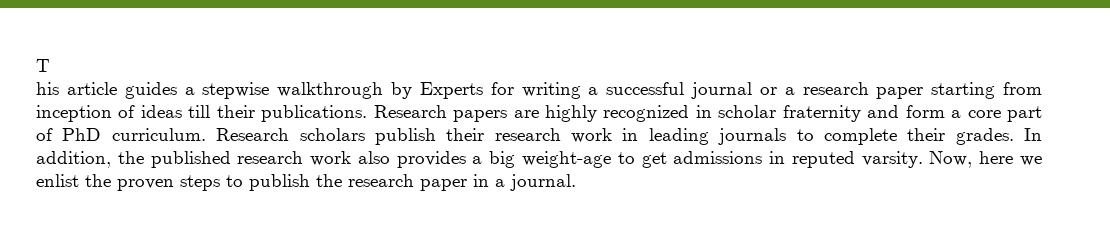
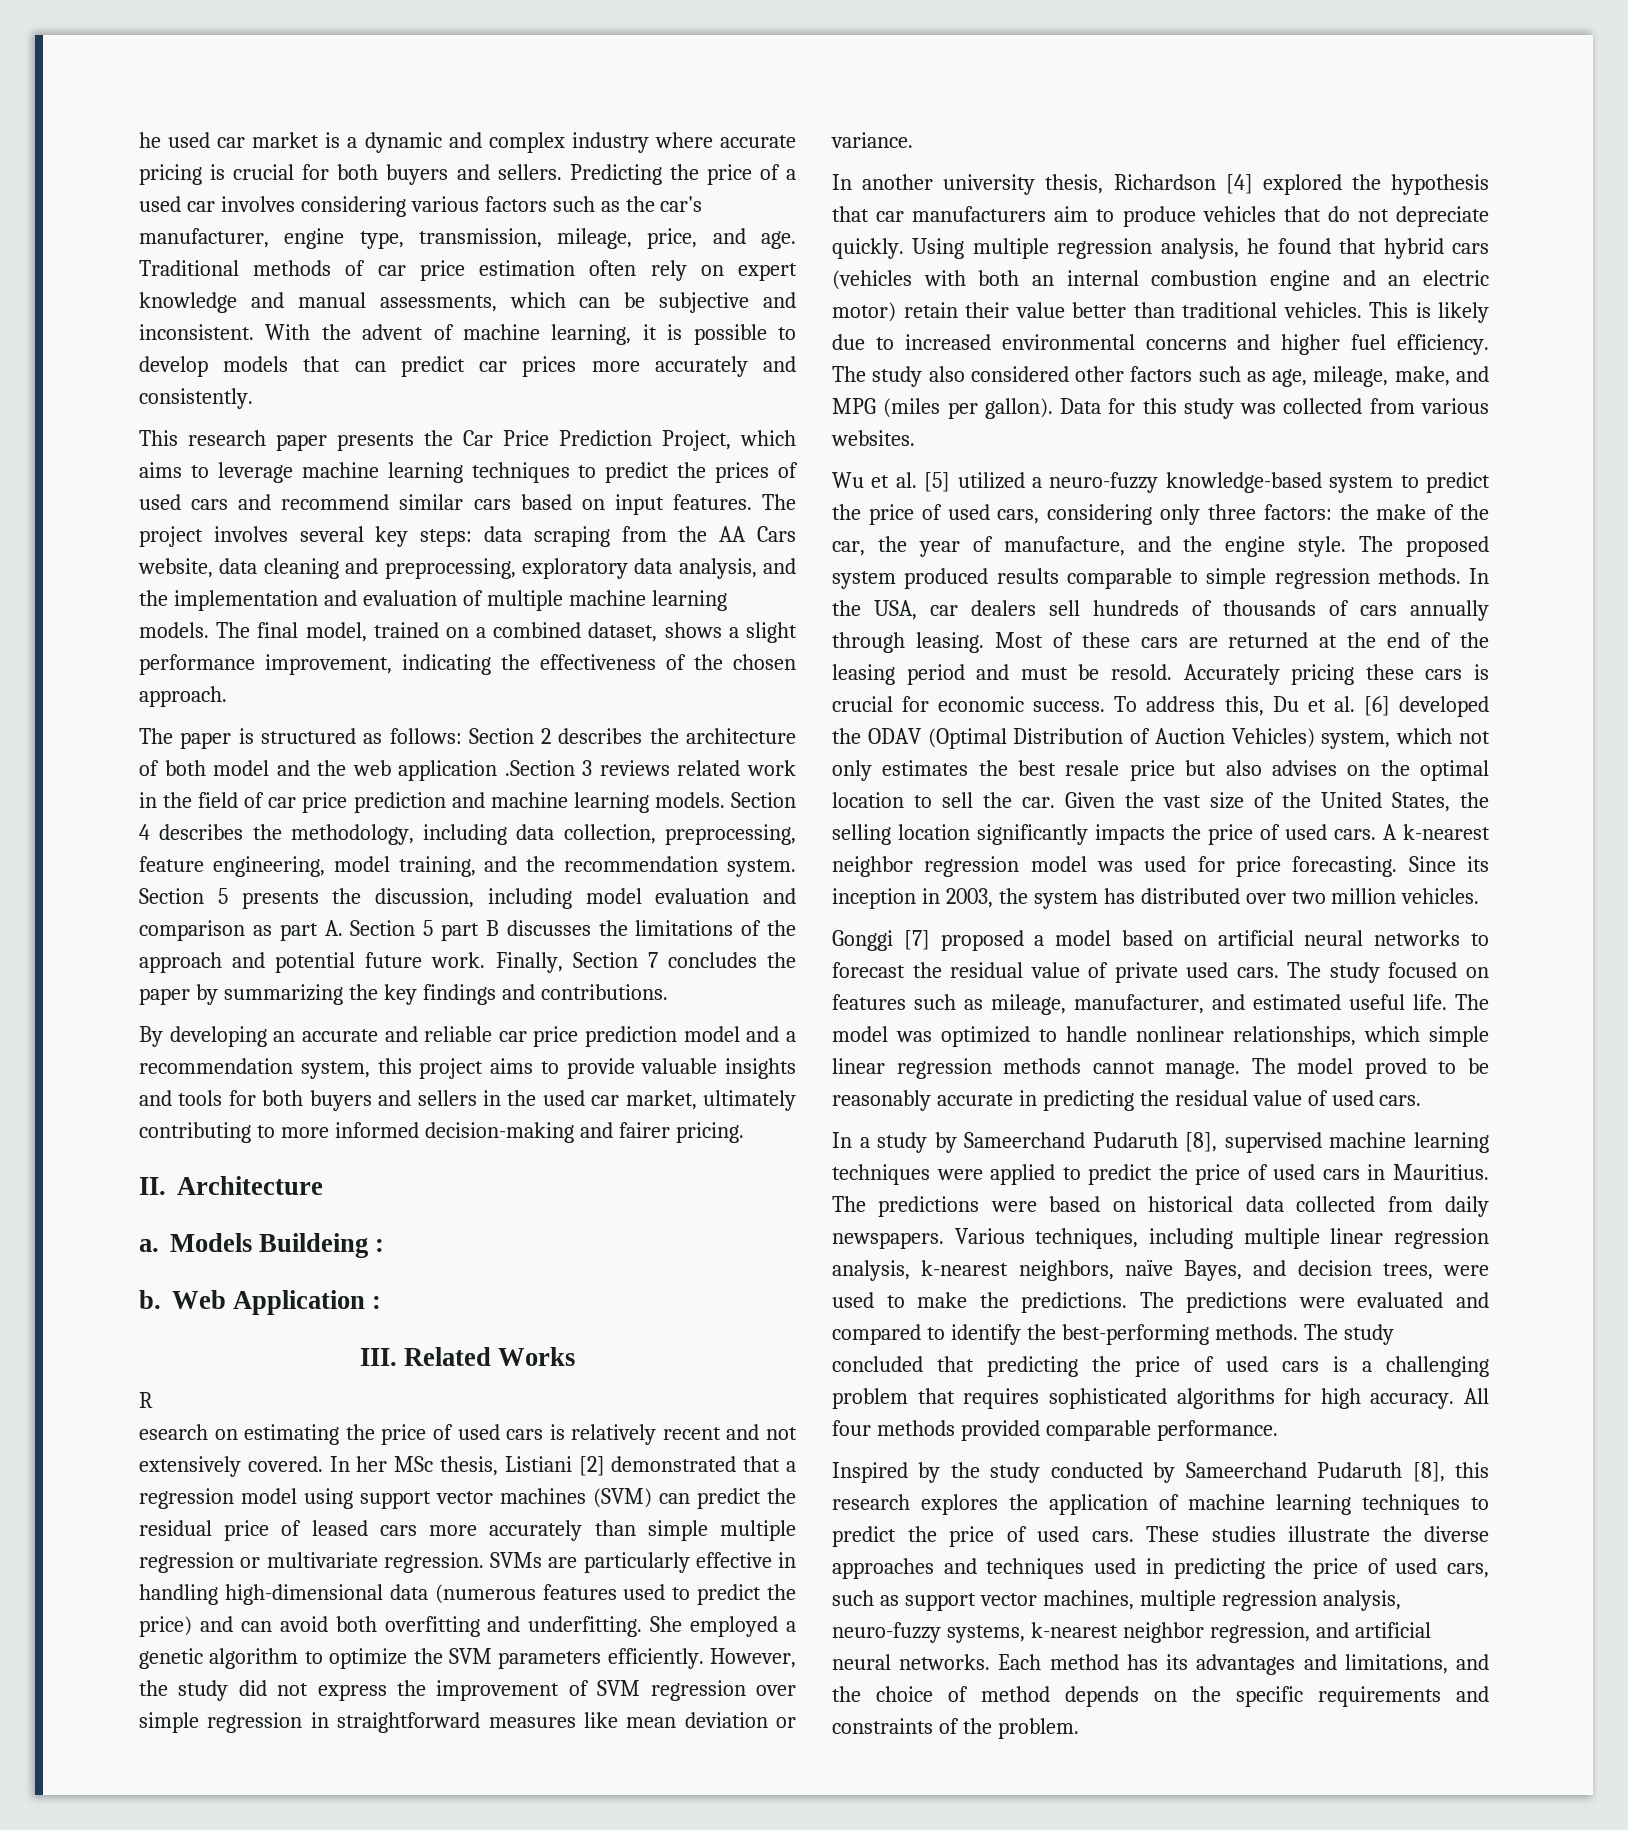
- T
- his article guides a stepwise walkthrough by Experts for writing a successful journal or a research paper starting from inception of ideas till their publications. Research papers are highly recognized in scholar fraternity and form a core part of PhD curriculum. Research scholars publish their research work in leading journals to complete their grades. In addition, the published research work also provides a big weight-age to get admissions in reputed varsity. Now, here we enlist the proven steps to publish the research paper in a journal.
+ he used car market is a dynamic and complex industry where accurate pricing is crucial for both buyers and sellers. Predicting the price of a used car involves considering various factors such as the car's manufacturer, engine type, transmission, mileage, price, and age. Traditional methods of car price estimation often rely on expert knowledge and manual assessments, which can be subjective and inconsistent. With the advent of machine learning, it is possible to develop models that can predict car prices more accurately and consistently.
+ This research paper presents the Car Price Prediction Project, which aims to leverage machine learning techniques to predict the prices of used cars and recommend similar cars based on input features. The project involves several key steps: data scraping from the AA Cars website, data cleaning and preprocessing, exploratory data analysis, and the implementation and evaluation of multiple machine learning models. The final model, trained on a combined dataset, shows a slight performance improvement, indicating the effectiveness of the chosen approach.
+ The paper is structured as follows: Section 2 describes the architecture of both model and the web application .Section 3 reviews related work in the field of car price prediction and machine learning models. Section 4 describes the methodology, including data collection, preprocessing, feature engineering, model training, and the recommendation system. Section 5 presents the discussion, including model evaluation and comparison as part A. Section 5 part B discusses the limitations of the approach and potential future work. Finally, Section 7 concludes the paper by summarizing the key findings and contributions.
+ By developing an accurate and reliable car price prediction model and a recommendation system, this project aims to provide valuable insights and tools for both buyers and sellers in the used car market, ultimately contributing to more informed decision-making and fairer pricing.
+ II. Architecture
+ a. Models Buildeing :
+ b. Web Application :
+ III. Related Works
+ R
+ esearch on estimating the price of used cars is relatively recent and not extensively covered. In her MSc thesis, Listiani [2] demonstrated that a regression model using support vector machines (SVM) can predict the residual price of leased cars more accurately than simple multiple regression or multivariate regression. SVMs are particularly effective in handling high-dimensional data (numerous features used to predict the price) and can avoid both overfitting and underfitting. She employed a genetic algorithm to optimize the SVM parameters efficiently. However, the study did not express the improvement of SVM regression over simple regression in straightforward measures like mean deviation or variance.
+ In another university thesis, Richardson [4] explored the hypothesis that car manufacturers aim to produce vehicles that do not depreciate quickly. Using multiple regression analysis, he found that hybrid cars (vehicles with both an internal combustion engine and an electric motor) retain their value better than traditional vehicles. This is likely due to increased environmental concerns and higher fuel efficiency. The study also considered other factors such as age, mileage, make, and MPG (miles per gallon). Data for this study was collected from various websites.
+ Wu et al. [5] utilized a neuro-fuzzy knowledge-based system to predict the price of used cars, considering only three factors: the make of the car, the year of manufacture, and the engine style. The proposed system produced results comparable to simple regression methods. In the USA, car dealers sell hundreds of thousands of cars annually through leasing. Most of these cars are returned at the end of the leasing period and must be resold. Accurately pricing these cars is crucial for economic success. To address this, Du et al. [6] developed the ODAV (Optimal Distribution of Auction Vehicles) system, which not only estimates the best resale price but also advises on the optimal location to sell the car. Given the vast size of the United States, the selling location significantly impacts the price of used cars. A k-nearest neighbor regression model was used for price forecasting. Since its inception in 2003, the system has distributed over two million vehicles.
+ Gonggi [7] proposed a model based on artificial neural networks to forecast the residual value of private used cars. The study focused on features such as mileage, manufacturer, and estimated useful life. The model was optimized to handle nonlinear relationships, which simple linear regression methods cannot manage. The model proved to be reasonably accurate in predicting the residual value of used cars.
+ In a study by Sameerchand Pudaruth [8], supervised machine learning techniques were applied to predict the price of used cars in Mauritius. The predictions were based on historical data collected from daily newspapers. Various techniques, including multiple linear regression analysis, k-nearest neighbors, naïve Bayes, and decision trees, were used to make the predictions. The predictions were evaluated and compared to identify the best-performing methods. The study concluded that predicting the price of used cars is a challenging problem that requires sophisticated algorithms for high accuracy. All four methods provided comparable performance.
+ Inspired by the study conducted by Sameerchand Pudaruth [8], this research explores the application of machine learning techniques to predict the price of used cars. These studies illustrate the diverse approaches and techniques used in predicting the price of used cars, such as support vector machines, multiple regression analysis, neuro-fuzzy systems, k-nearest neighbor regression, and artificial neural networks. Each method has its advantages and limitations, and the choice of method depends on the specific requirements and constraints of the problem.

